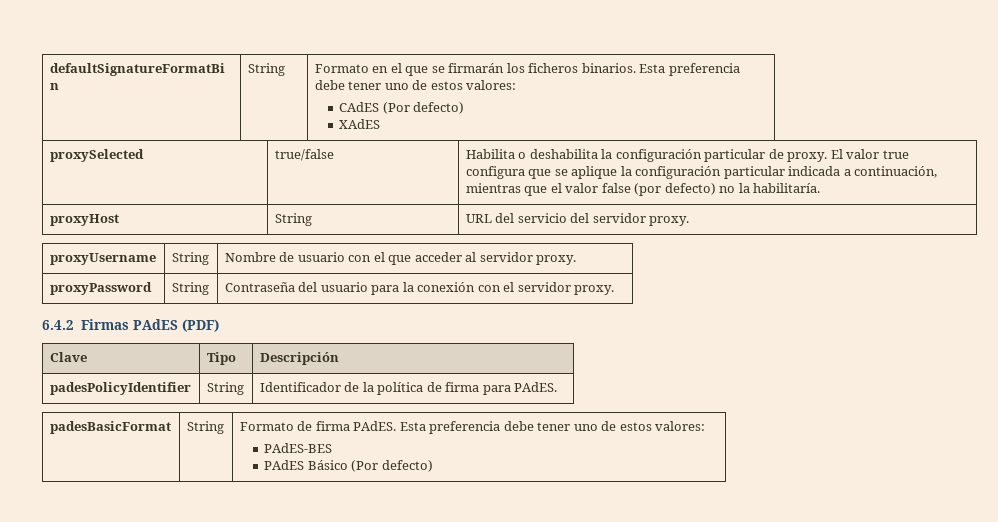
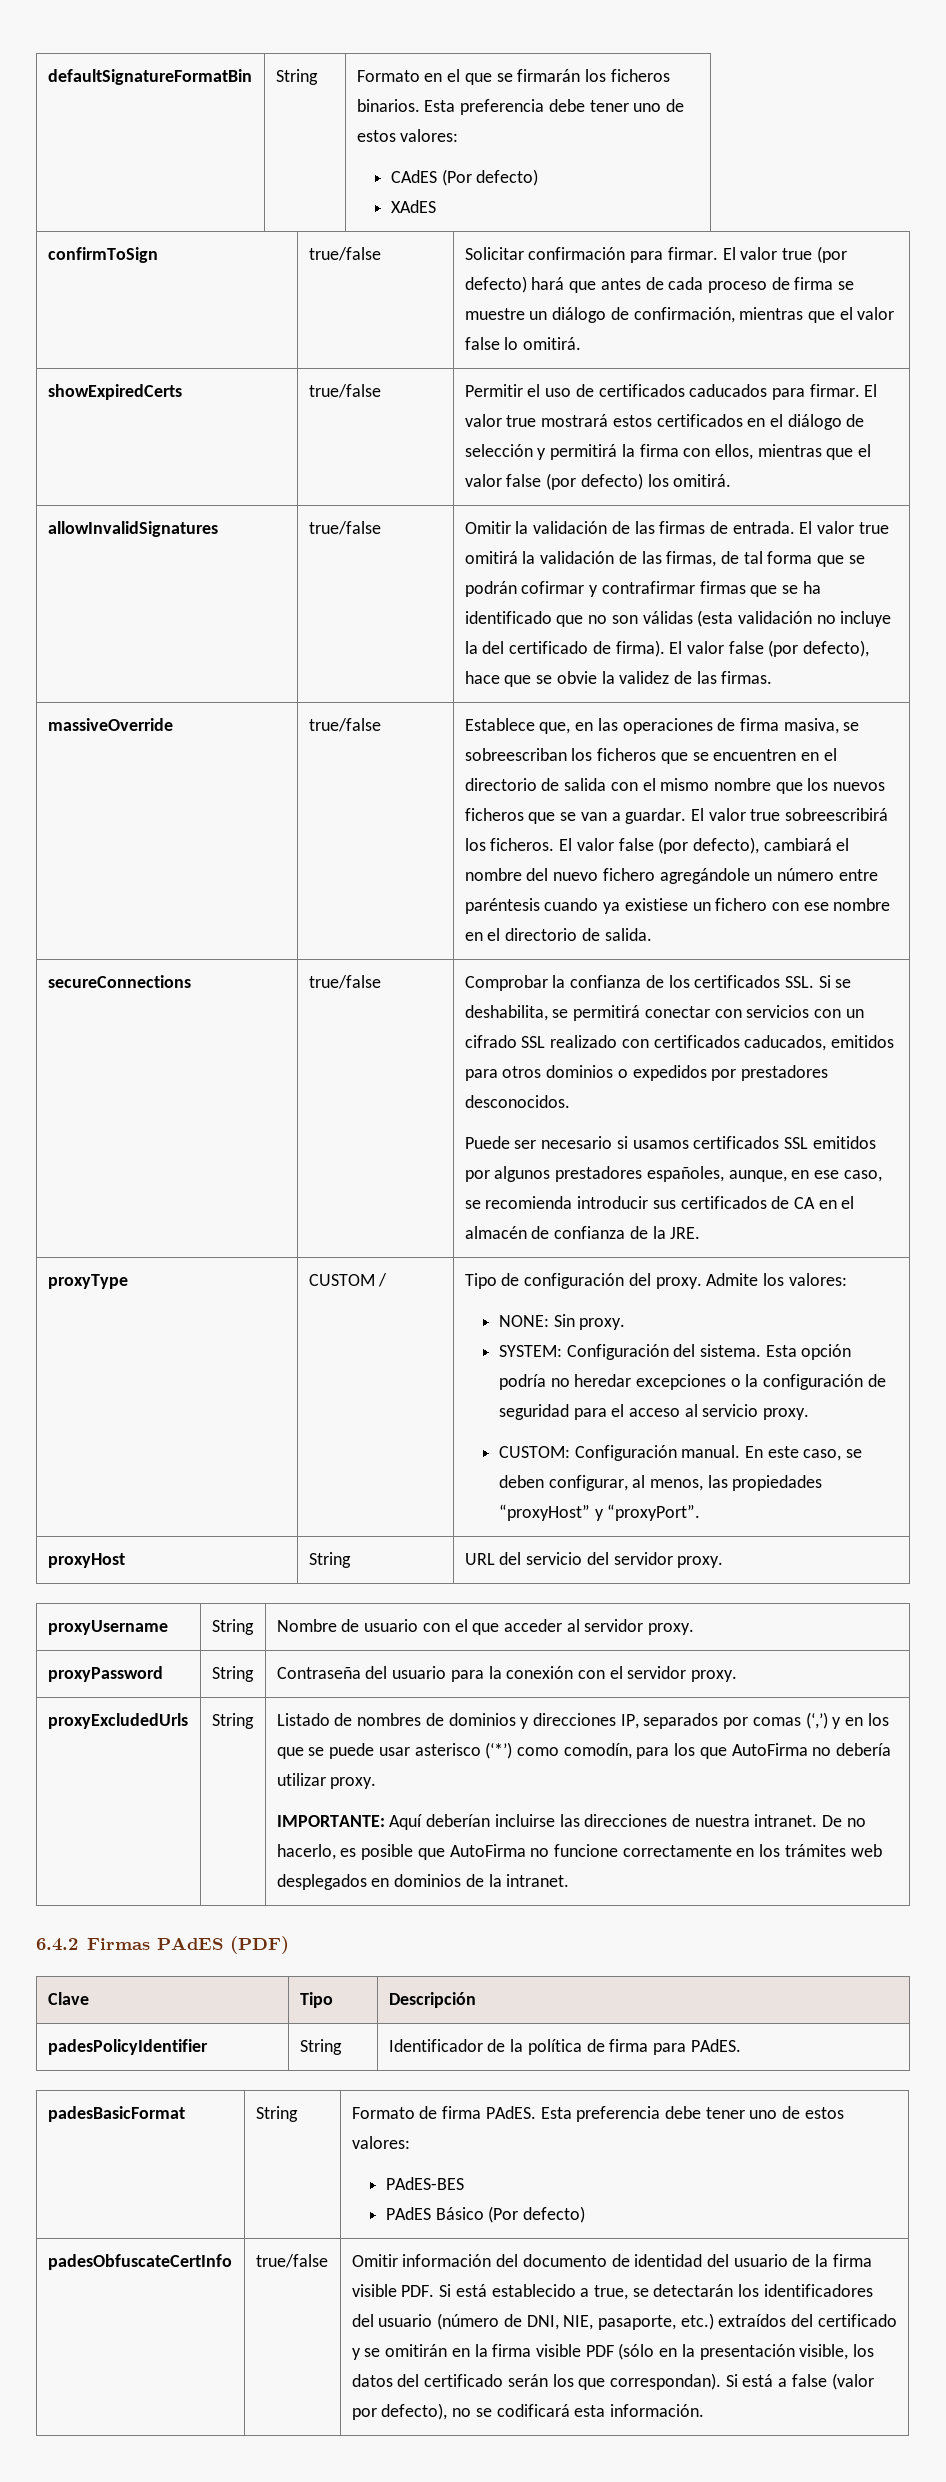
- proxySelected | true/false | Habilita o deshabilita la configuración particular de proxy. El valor true configura que se aplique la configuración particular indicada a continuación, mientras que el valor false (por defecto) no la habilitaría.
+ confirmToSign | true/false | Solicitar confirmación para firmar. El valor true (por defecto) hará que antes de cada proceso de firma se muestre un diálogo de confirmación, mientras que el valor false lo omitirá.
+ showExpiredCerts | true/false | Permitir el uso de certificados caducados para firmar. El valor true mostrará estos certificados en el diálogo de selección y permitirá la firma con ellos, mientras que el valor false (por defecto) los omitirá.
+ allowInvalidSignatures | true/false | Omitir la validación de las firmas de entrada. El valor true omitirá la validación de las firmas, de tal forma que se podrán cofirmar y contrafirmar firmas que se ha identificado que no son válidas (esta validación no incluye la del certificado de firma). El valor false (por defecto), hace que se obvie la validez de las firmas.
+ massiveOverride | true/false | Establece que, en las operaciones de firma masiva, se sobreescriban los ficheros que se encuentren en el directorio de salida con el mismo nombre que los nuevos ficheros que se van a guardar. El valor true sobreescribirá los ficheros. El valor false (por defecto), cambiará el nombre del nuevo fichero agregándole un número entre paréntesis cuando ya existiese un fichero con ese nombre en el directorio de salida.
+ secureConnections | true/false | Comprobar la confianza de los certificados SSL. Si se deshabilita, se permitirá conectar con servicios con un cifrado SSL realizado con certificados caducados, emitidos para otros dominios o expedidos por prestadores desconocidos.
+ Puede ser necesario si usamos certificados SSL emitidos por algunos prestadores españoles, aunque, en ese caso, se recomienda introducir sus certificados de CA en el almacén de confianza de la JRE.
+ proxyType | CUSTOM / | Tipo de configuración del proxy. Admite los valores:
+ NONE: Sin proxy.
+ SYSTEM: Configuración del sistema. Esta opción podría no heredar excepciones o la configuración de seguridad para el acceso al servicio proxy.
+ CUSTOM: Configuración manual. En este caso, se deben configurar, al menos, las propiedades “proxyHost” y “proxyPort”.
+ proxyExcludedUrls | String | Listado de nombres de dominios y direcciones IP, separados por comas (‘,’) y en los que se puede usar asterisco (‘*’) como comodín, para los que AutoFirma no debería utilizar proxy.
+ IMPORTANTE: Aquí deberían incluirse las direcciones de nuestra intranet. De no hacerlo, es posible que AutoFirma no funcione correctamente en los trámites web desplegados en dominios de la intranet.
+ padesObfuscateCertInfo | true/false | Omitir información del documento de identidad del usuario de la firma visible PDF. Si está establecido a true, se detectarán los identificadores del usuario (número de DNI, NIE, pasaporte, etc.) extraídos del certificado y se omitirán en la firma visible PDF (sólo en la presentación visible, los datos del certificado serán los que correspondan). Si está a false (valor por defecto), no se codificará esta información.

